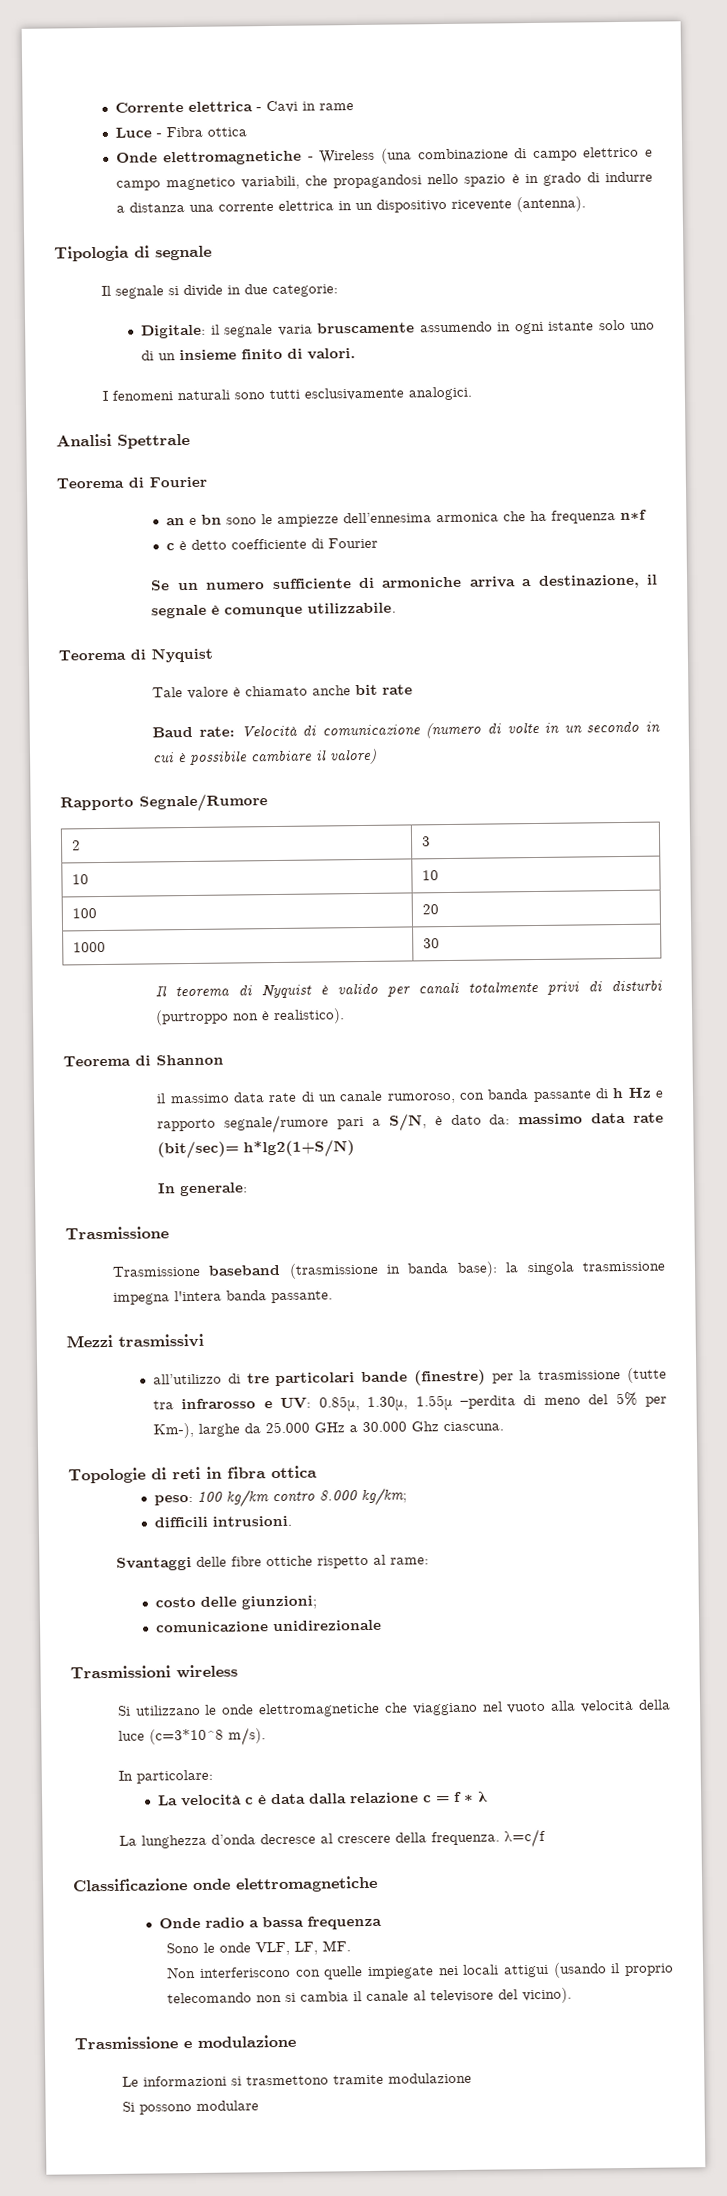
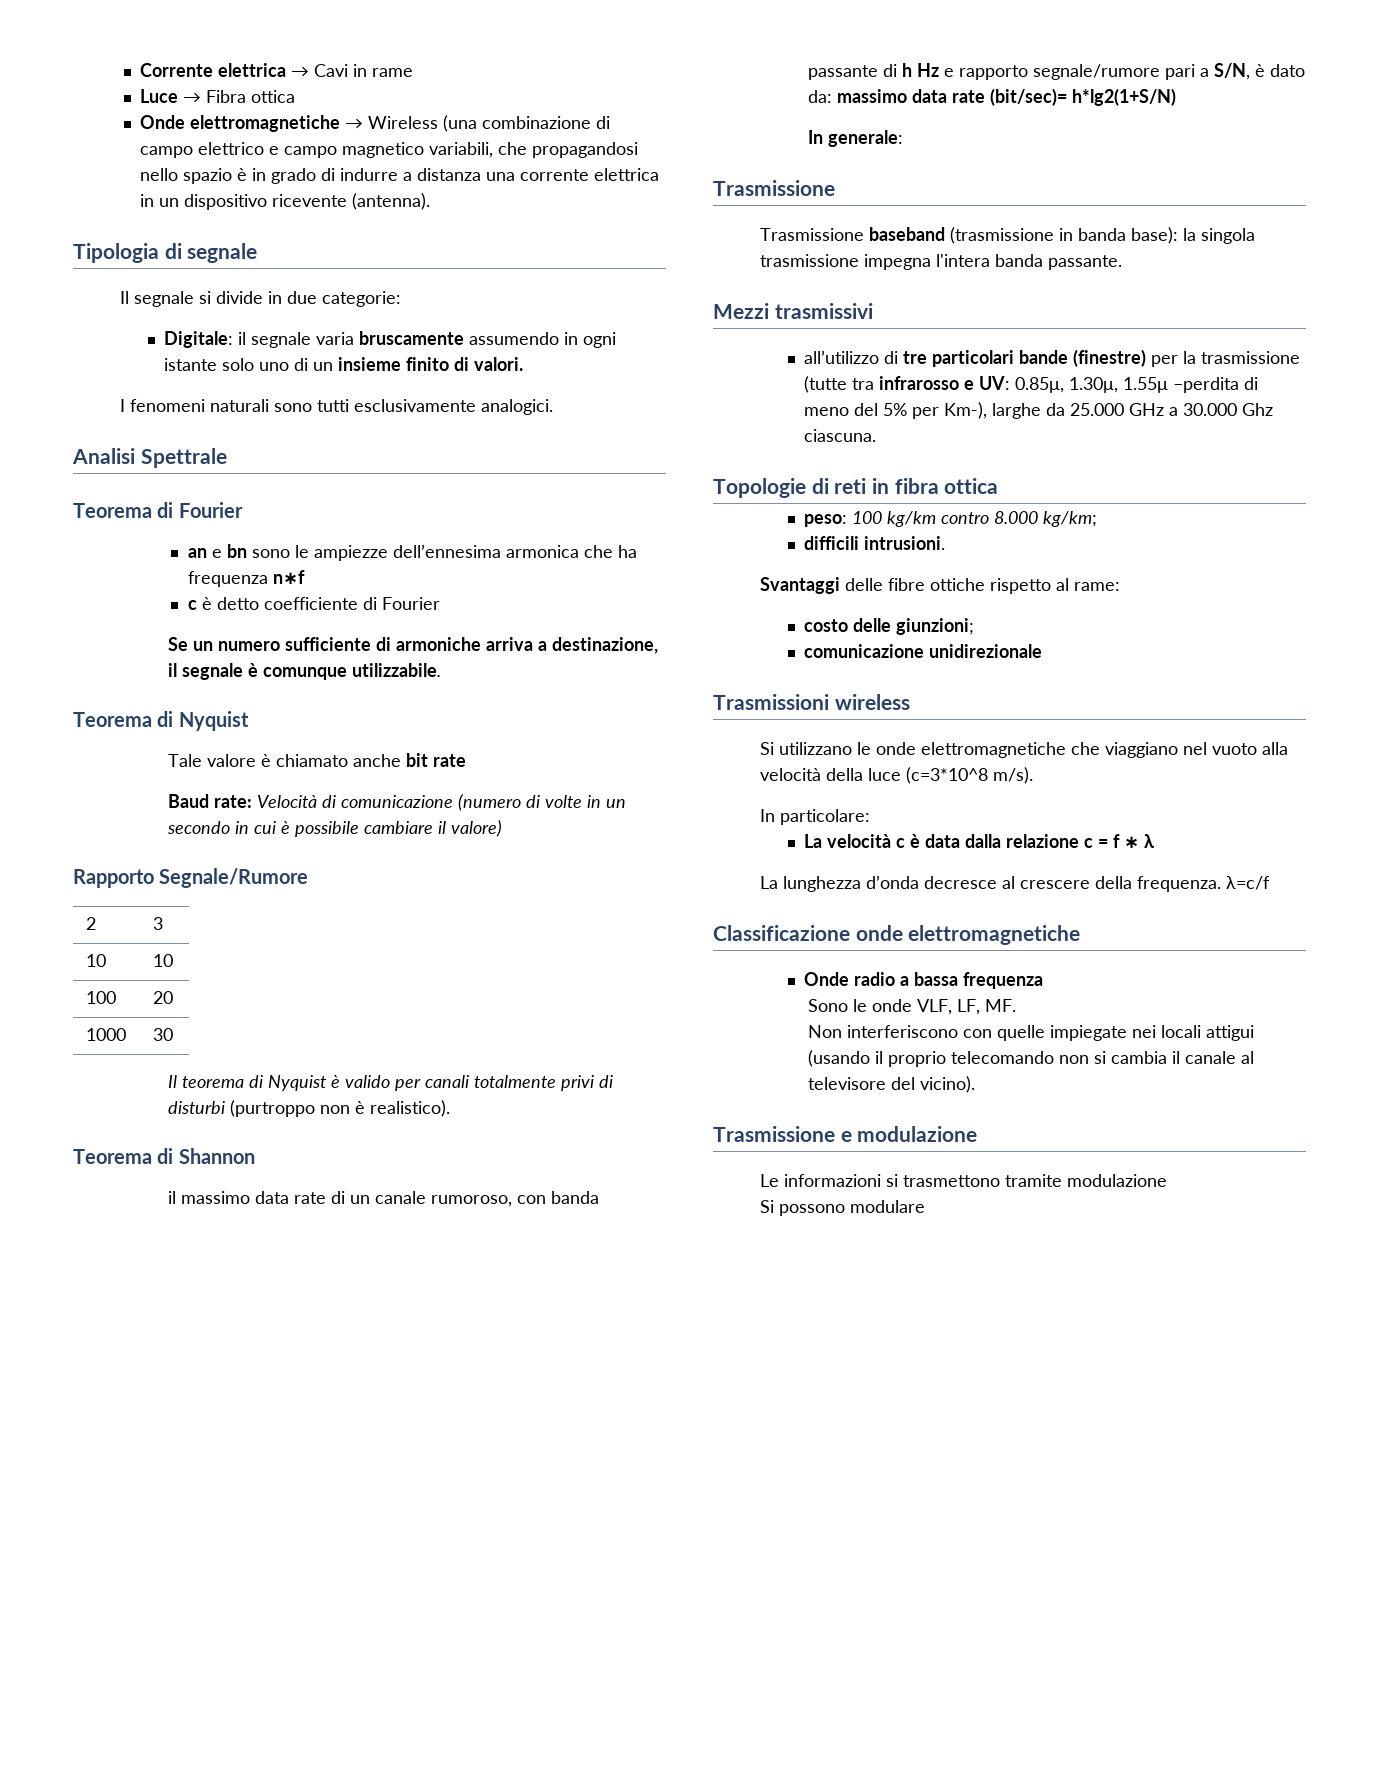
- Corrente elettrica - Cavi in rame
+ Corrente elettrica → Cavi in rame
- Luce - Fibra ottica
+ Luce → Fibra ottica
- Onde elettromagnetiche - Wireless (una combinazione di campo elettrico e campo magnetico variabili, che propagandosi nello spazio è in grado di indurre a distanza una corrente elettrica in un dispositivo ricevente (antenna).
+ Onde elettromagnetiche → Wireless (una combinazione di campo elettrico e campo magnetico variabili, che propagandosi nello spazio è in grado di indurre a distanza una corrente elettrica in un dispositivo ricevente (antenna).

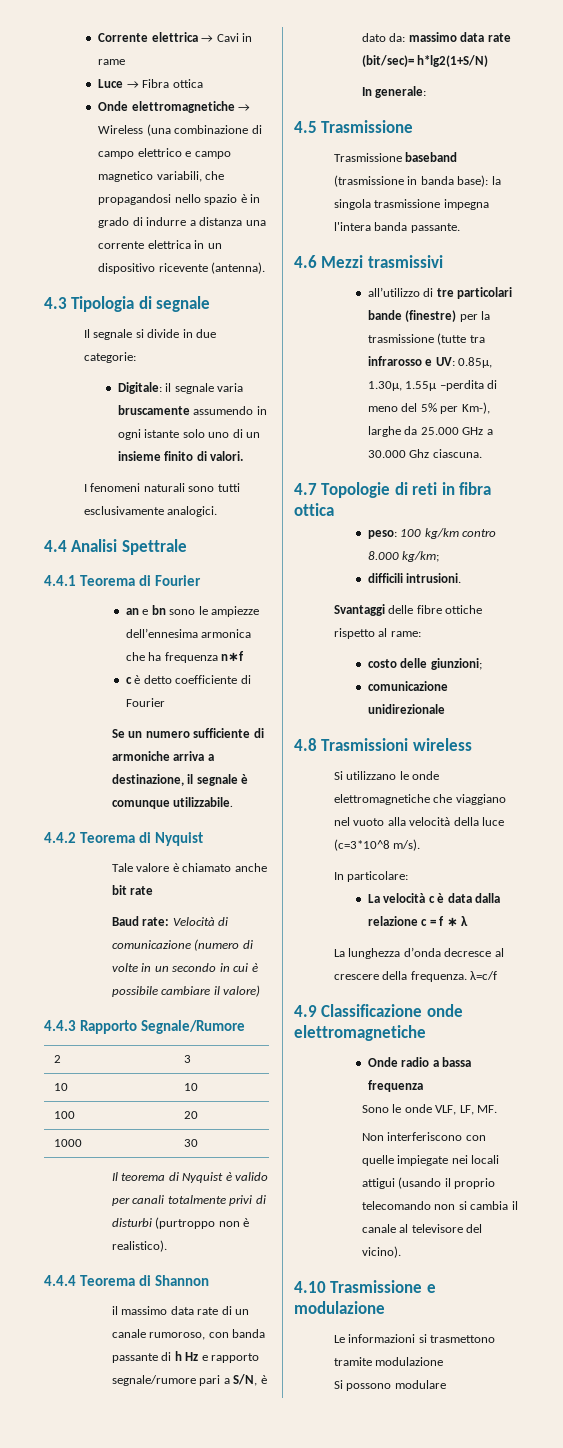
- Tipologia di segnale
+ 4.3 Tipologia di segnale
- Analisi Spettrale
+ 4.4 Analisi Spettrale
- Teorema di Fourier
+ 4.4.1 Teorema di Fourier
- Teorema di Nyquist
+ 4.4.2 Teorema di Nyquist
- Rapporto Segnale/Rumore
+ 4.4.3 Rapporto Segnale/Rumore
- Teorema di Shannon
+ 4.4.4 Teorema di Shannon
  In generale:
- Trasmissione
+ 4.5 Trasmissione
- Mezzi trasmissivi
+ 4.6 Mezzi trasmissivi
- Topologie di reti in fibra ottica
+ 4.7 Topologie di reti in fibra ottica
- Trasmissioni wireless
+ 4.8 Trasmissioni wireless
- Classificazione onde elettromagnetiche
+ 4.9 Classificazione onde elettromagnetiche
- Trasmissione e modulazione
+ 4.10 Trasmissione e modulazione

